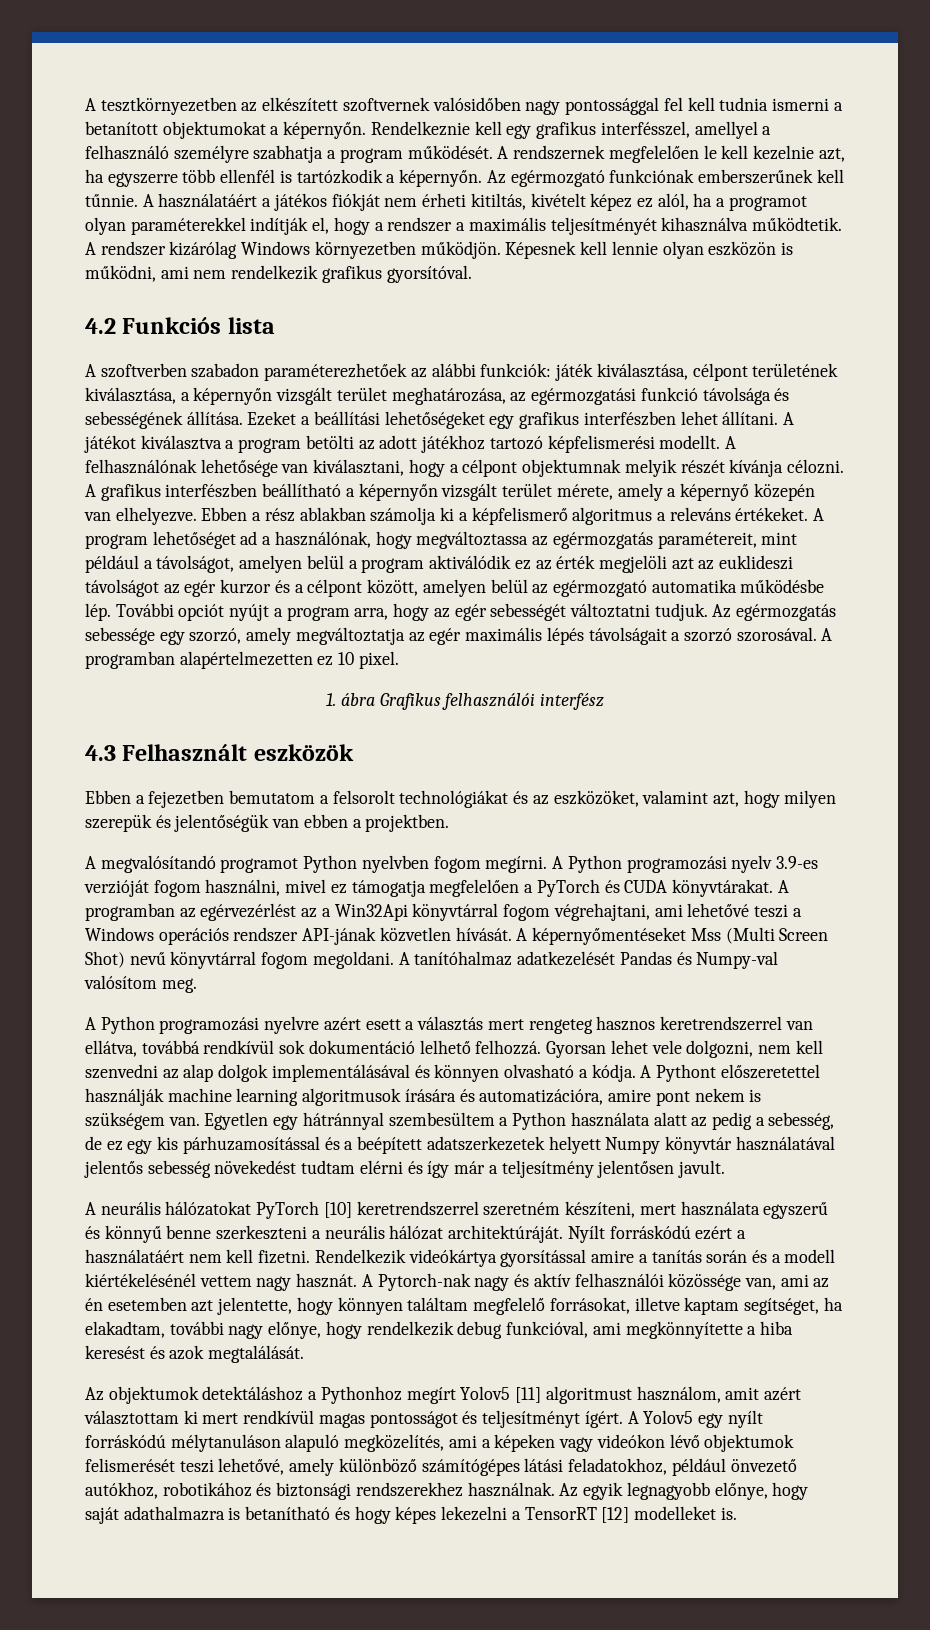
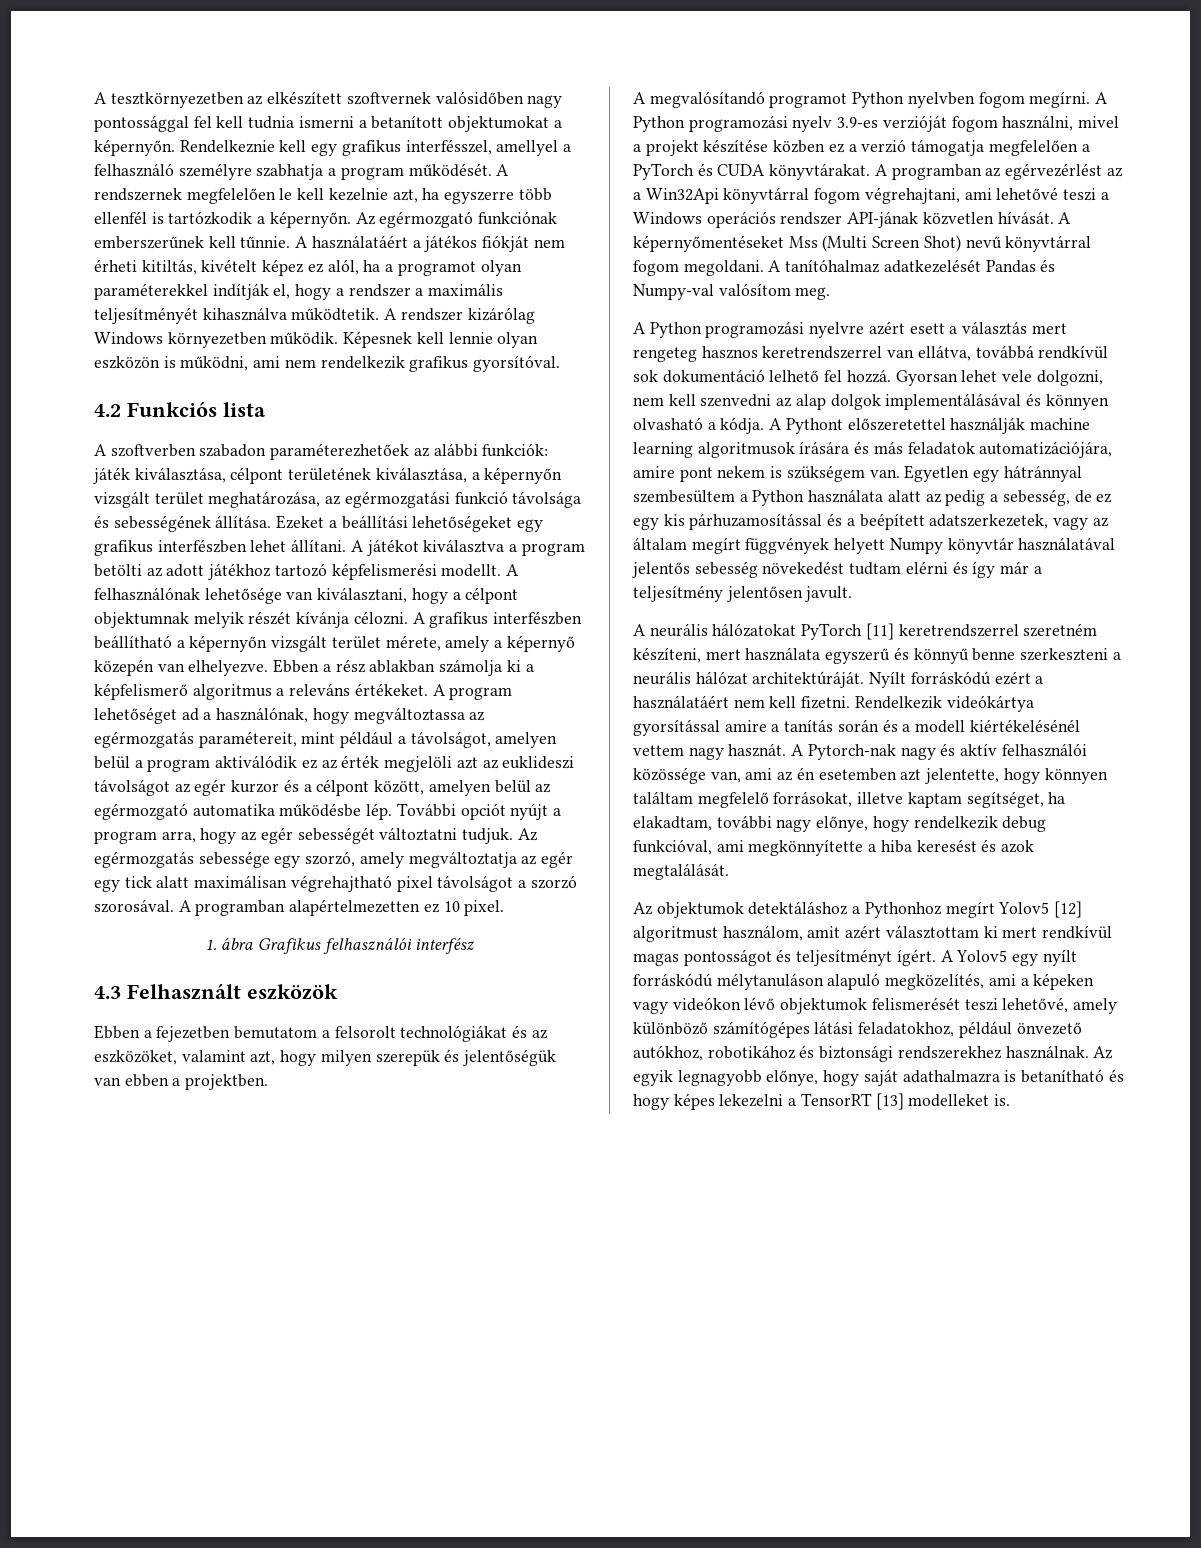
- A rendszer kizárólag Windows környezetben működjön.
+ A rendszer kizárólag Windows környezetben működik.
- Az egérmozgatás sebessége egy szorzó, amely megváltoztatja az egér maximális lépés távolságait a szorzó szorosával.
+ Az egérmozgatás sebessége egy szorzó, amely megváltoztatja az egér egy tick alatt maximálisan végrehajtható pixel távolságot a szorzó szorosával.
- A Python programozási nyelv 3.9-es verzióját fogom használni, mivel ez támogatja megfelelően a PyTorch és CUDA könyvtárakat.
+ A Python programozási nyelv 3.9-es verzióját fogom használni, mivel a projekt készítése közben ez a verzió támogatja megfelelően a PyTorch és CUDA könyvtárakat.
- A Python programozási nyelvre azért esett a választás mert rengeteg hasznos keretrendszerrel van ellátva, továbbá rendkívül sok dokumentáció lelhető felhozzá.
+ A Python programozási nyelvre azért esett a választás mert rengeteg hasznos keretrendszerrel van ellátva, továbbá rendkívül sok dokumentáció lelhető fel hozzá.
- A Pythont előszeretettel használják machine learning algoritmusok írására és automatizációra, amire pont nekem is szükségem van.
+ A Pythont előszeretettel használják machine learning algoritmusok írására és más feladatok automatizációjára, amire pont nekem is szükségem van.
- Egyetlen egy hátránnyal szembesültem a Python használata alatt az pedig a sebesség, de ez egy kis párhuzamosítással és a beépített adatszerkezetek helyett Numpy könyvtár használatával jelentős sebesség növekedést tudtam elérni és így már a teljesítmény jelentősen javult.
+ Egyetlen egy hátránnyal szembesültem a Python használata alatt az pedig a sebesség, de ez egy kis párhuzamosítással és a beépített adatszerkezetek, vagy az általam megírt függvények helyett Numpy könyvtár használatával jelentős sebesség növekedést tudtam elérni és így már a teljesítmény jelentősen javult.
- A neurális hálózatokat PyTorch [10] keretrendszerrel szeretném készíteni, mert használata egyszerű és könnyű benne szerkeszteni a neurális hálózat architektúráját.
+ A neurális hálózatokat PyTorch [11] keretrendszerrel szeretném készíteni, mert használata egyszerű és könnyű benne szerkeszteni a neurális hálózat architektúráját.
- Az objektumok detektáláshoz a Pythonhoz megírt Yolov5 [11] algoritmust használom, amit azért választottam ki mert rendkívül magas pontosságot és teljesítményt ígért.
+ Az objektumok detektáláshoz a Pythonhoz megírt Yolov5 [12] algoritmust használom, amit azért választottam ki mert rendkívül magas pontosságot és teljesítményt ígért.
- Az egyik legnagyobb előnye, hogy saját adathalmazra is betanítható és hogy képes lekezelni a TensorRT [12] modelleket is.
+ Az egyik legnagyobb előnye, hogy saját adathalmazra is betanítható és hogy képes lekezelni a TensorRT [13] modelleket is.

